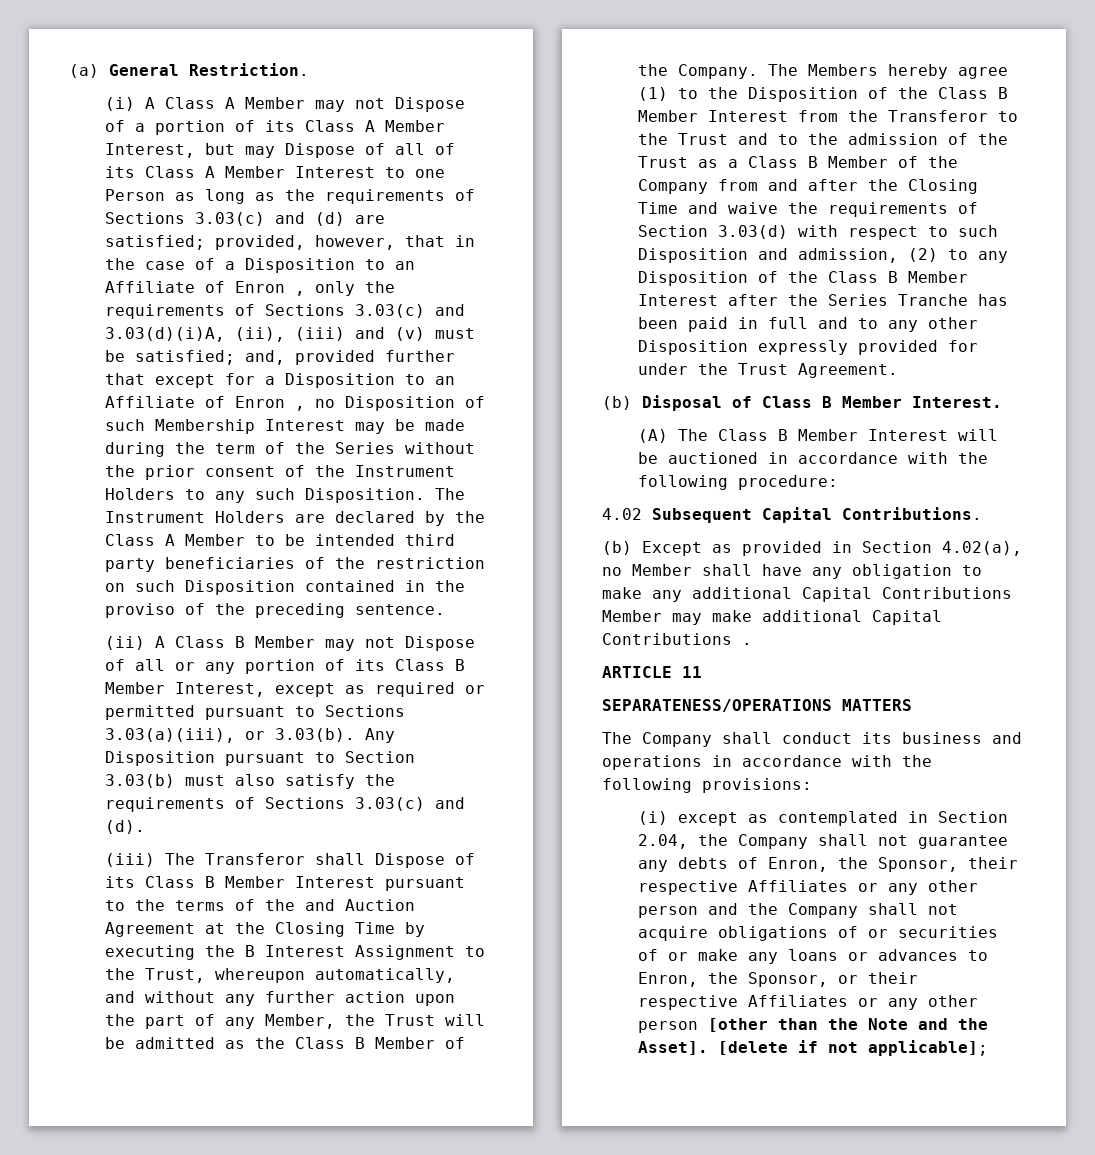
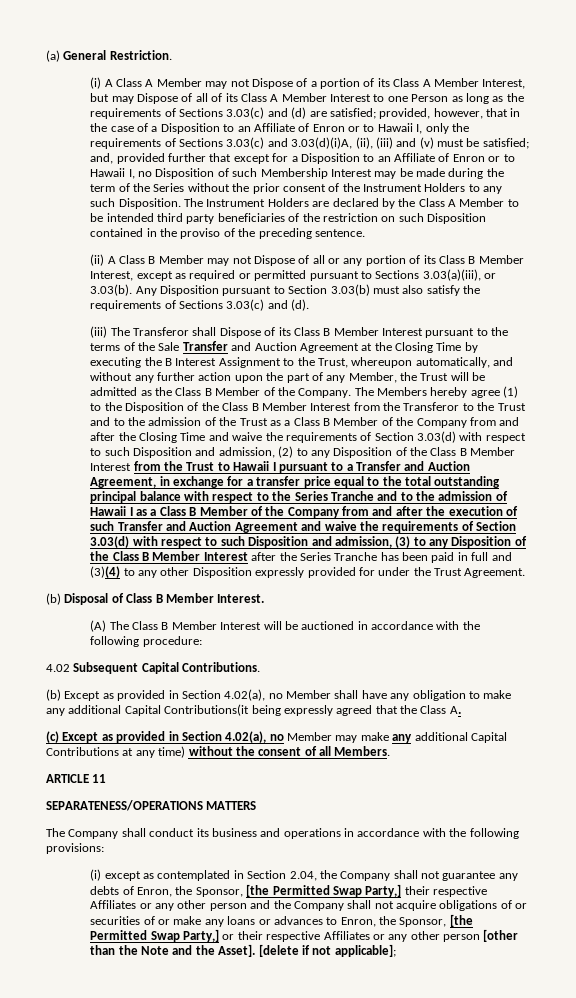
- provided, however, that in the case of a Disposition to an Affiliate of Enron , only the requirements of Sections 3.03(c) and 3.03(d)(i)A, (ii), (iii) and (v) must be satisfied;
+ provided, however, that in the case of a Disposition to an Affiliate of Enron or to Hawaii I, only the requirements of Sections 3.03(c) and 3.03(d)(i)A, (ii), (iii) and (v) must be satisfied;
- and, provided further that except for a Disposition to an Affiliate of Enron , no Disposition of such Membership Interest may be made during the term of the Series without the prior consent of the Instrument Holders to any such Disposition.
+ and, provided further that except for a Disposition to an Affiliate of Enron or to Hawaii I, no Disposition of such Membership Interest may be made during the term of the Series without the prior consent of the Instrument Holders to any such Disposition.
- (iii) The Transferor shall Dispose of its Class B Member Interest pursuant to the terms of the and Auction Agreement at the Closing Time by executing the B Interest Assignment to the Trust, whereupon automatically, and without any further action upon the part of any Member, the Trust will be admitted as the Class B Member of the Company.
+ (iii) The Transferor shall Dispose of its Class B Member Interest pursuant to the terms of the Sale Transfer and Auction Agreement at the Closing Time by executing the B Interest Assignment to the Trust, whereupon automatically, and without any further action upon the part of any Member, the Trust will be admitted as the Class B Member of the Company.
- The Members hereby agree (1) to the Disposition of the Class B Member Interest from the Transferor to the Trust and to the admission of the Trust as a Class B Member of the Company from and after the Closing Time and waive the requirements of Section 3.03(d) with respect to such Disposition and admission, (2) to any Disposition of the Class B Member Interest after the Series Tranche has been paid in full and to any other Disposition expressly provided for under the Trust Agreement.
+ The Members hereby agree (1) to the Disposition of the Class B Member Interest from the Transferor to the Trust and to the admission of the Trust as a Class B Member of the Company from and after the Closing Time and waive the requirements of Section 3.03(d) with respect to such Disposition and admission, (2) to any Disposition of the Class B Member Interest from the Trust to Hawaii I pursuant to a Transfer and Auction Agreement, in exchange for a transfer price equal to the total outstanding principal balance with respect to the Series Tranche and to the admission of Hawaii I as a Class B Member of the Company from and after the execution of such Transfer and Auction Agreement and waive the requirements of Section 3.03(d) with respect to such Disposition and admission, (3) to any Disposition of the Class B Member Interest after the Series Tranche has been paid in full and (3)(4) to any other Disposition expressly provided for under the Trust Agreement.
- (b) Except as provided in Section 4.02(a), no Member shall have any obligation to make any additional Capital Contributions Member may make additional Capital Contributions .
+ (b) Except as provided in Section 4.02(a), no Member shall have any obligation to make any additional Capital Contributions(it being expressly agreed that the Class A.
+ (c) Except as provided in Section 4.02(a), no Member may make any additional Capital Contributions at any time) without the consent of all Members.
- (i) except as contemplated in Section 2.04, the Company shall not guarantee any debts of Enron, the Sponsor, their respective Affiliates or any other person and the Company shall not acquire obligations of or securities of or make any loans or advances to Enron, the Sponsor, or their respective Affiliates or any other person [other than the Note and the Asset].
+ (i) except as contemplated in Section 2.04, the Company shall not guarantee any debts of Enron, the Sponsor, [the Permitted Swap Party,] their respective Affiliates or any other person and the Company shall not acquire obligations of or securities of or make any loans or advances to Enron, the Sponsor, [the Permitted Swap Party,] or their respective Affiliates or any other person [other than the Note and the Asset].

